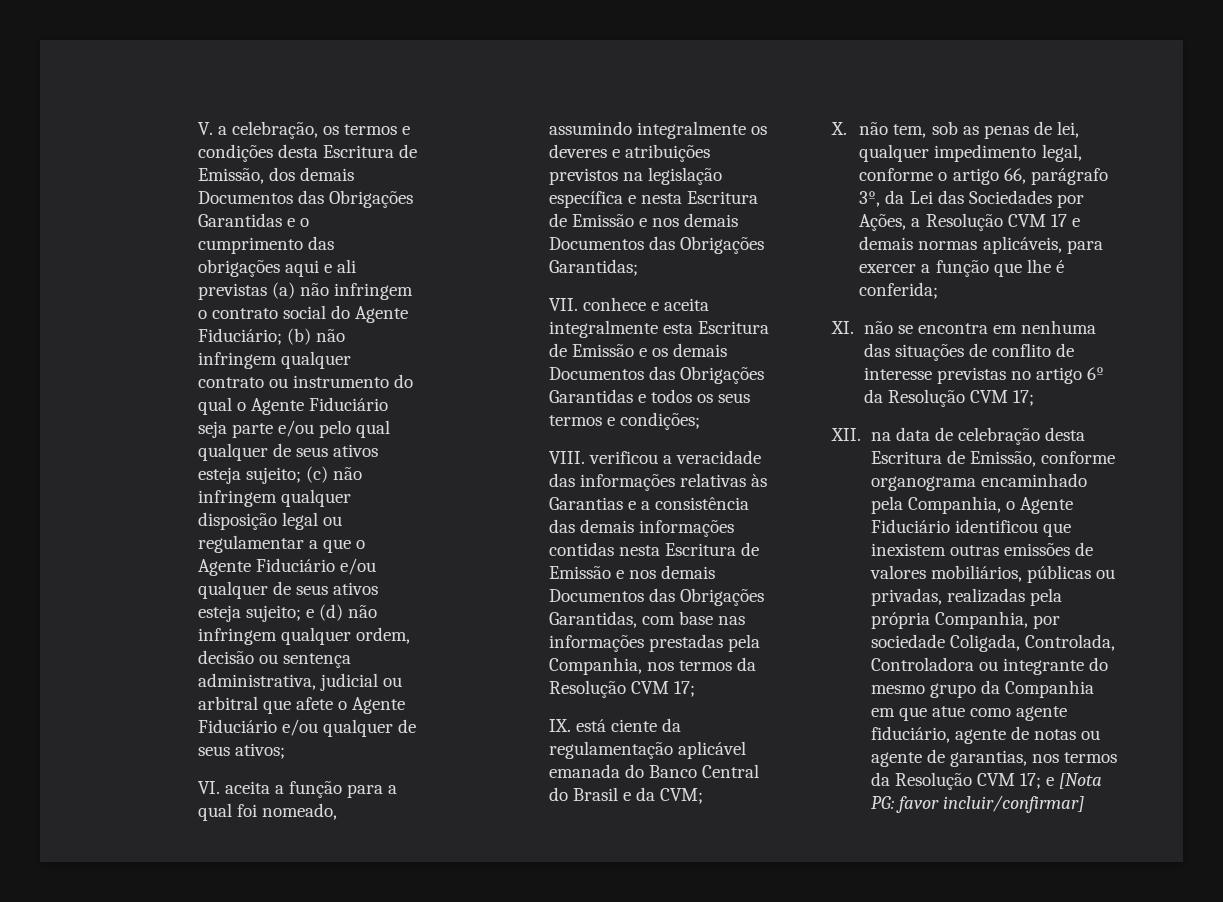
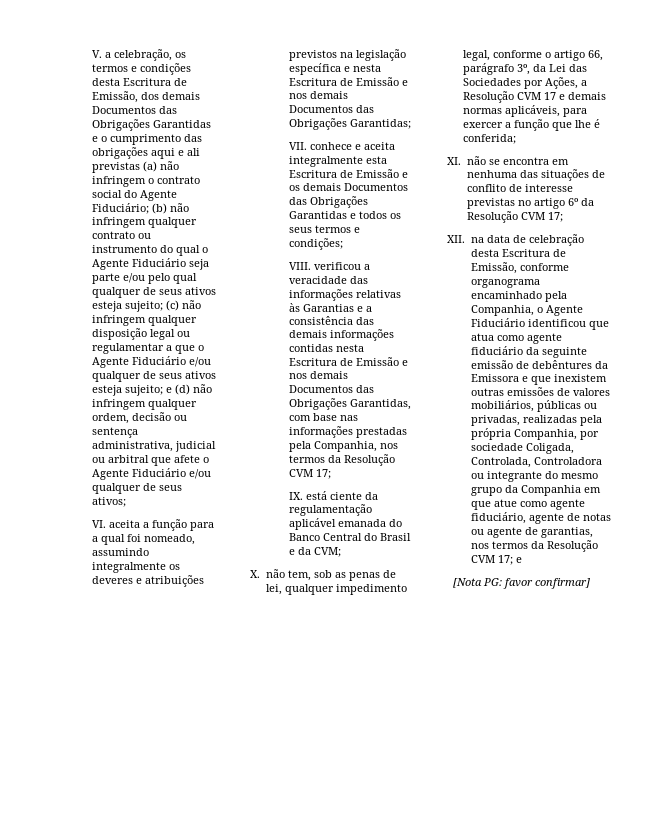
- XII. na data de celebração desta Escritura de Emissão, conforme organograma encaminhado pela Companhia, o Agente Fiduciário identificou que inexistem outras emissões de valores mobiliários, públicas ou privadas, realizadas pela própria Companhia, por sociedade Coligada, Controlada, Controladora ou integrante do mesmo grupo da Companhia em que atue como agente fiduciário, agente de notas ou agente de garantias, nos termos da Resolução CVM 17; e [Nota PG:
+ XII. na data de celebração desta Escritura de Emissão, conforme organograma encaminhado pela Companhia, o Agente Fiduciário identificou que atua como agente fiduciário da seguinte emissão de debêntures da Emissora e que inexistem outras emissões de valores mobiliários, públicas ou privadas, realizadas pela própria Companhia, por sociedade Coligada, Controlada, Controladora ou integrante do mesmo grupo da Companhia em que atue como agente fiduciário, agente de notas ou agente de garantias, nos termos da Resolução CVM 17; e
+ [Nota PG:
- favor incluir/confirmar]
+ favor confirmar]

